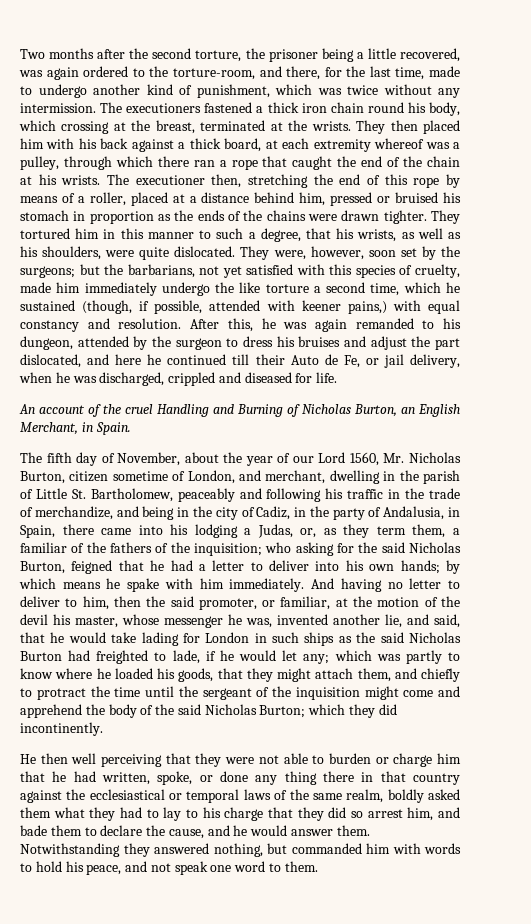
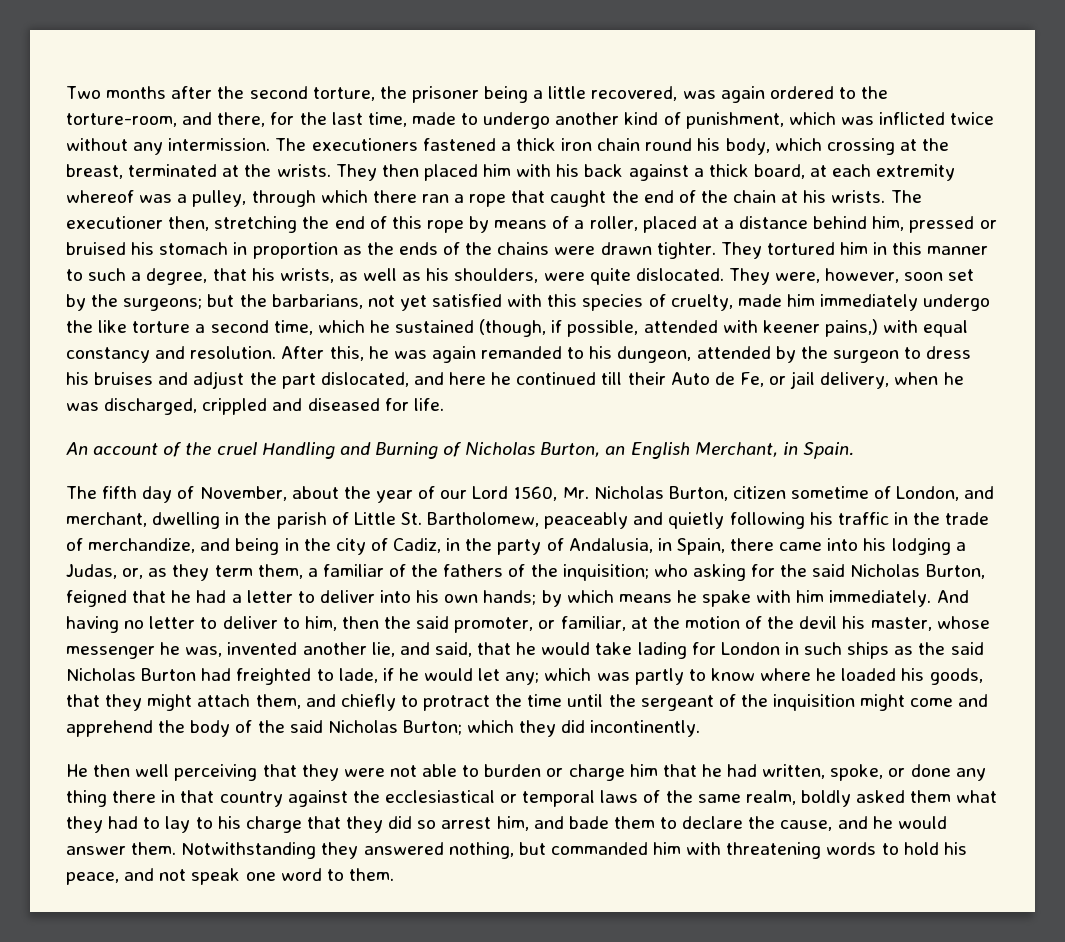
- Two months after the second torture, the prisoner being a little recovered, was again ordered to the torture-room, and there, for the last time, made to undergo another kind of punishment, which was twice without any intermission.
+ Two months after the second torture, the prisoner being a little recovered, was again ordered to the torture-room, and there, for the last time, made to undergo another kind of punishment, which was inflicted twice without any intermission.
- The fifth day of November, about the year of our Lord 1560, Mr. Nicholas Burton, citizen sometime of London, and merchant, dwelling in the parish of Little St. Bartholomew, peaceably and following his traffic in the trade of merchandize, and being in the city of Cadiz, in the party of Andalusia, in Spain, there came into his lodging a Judas, or, as they term them, a familiar of the fathers of the inquisition;
+ The fifth day of November, about the year of our Lord 1560, Mr. Nicholas Burton, citizen sometime of London, and merchant, dwelling in the parish of Little St. Bartholomew, peaceably and quietly following his traffic in the trade of merchandize, and being in the city of Cadiz, in the party of Andalusia, in Spain, there came into his lodging a Judas, or, as they term them, a familiar of the fathers of the inquisition;
- Notwithstanding they answered nothing, but commanded him with words to hold his peace, and not speak one word to them.
+ Notwithstanding they answered nothing, but commanded him with threatening words to hold his peace, and not speak one word to them.

